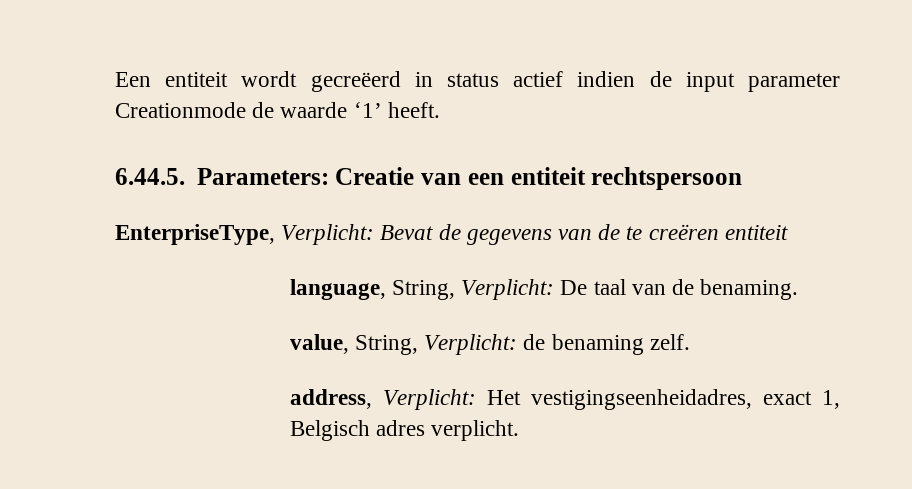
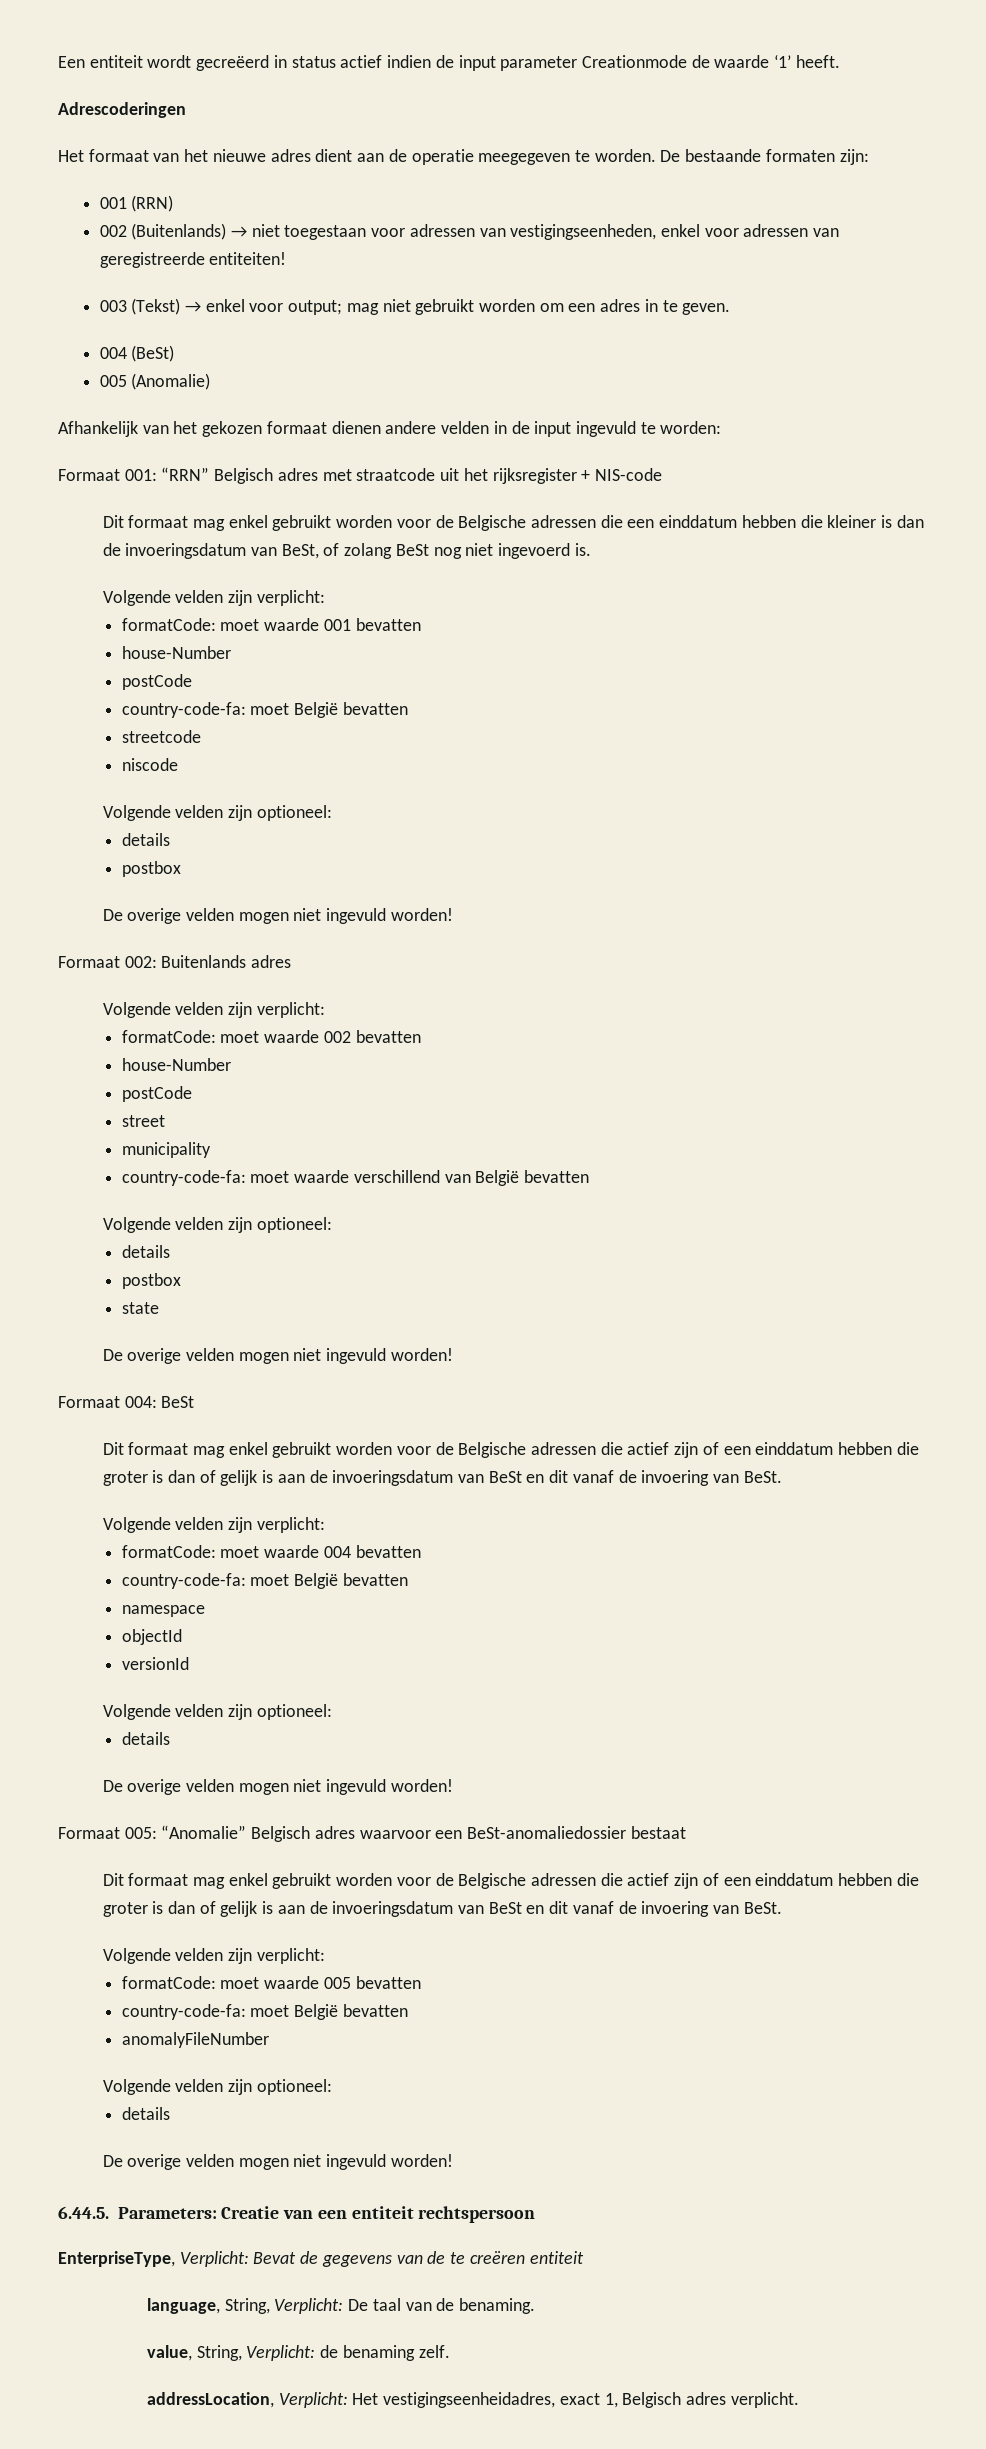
+ Adrescoderingen
+ Het formaat van het nieuwe adres dient aan de operatie meegegeven te worden. De bestaande formaten zijn:
+ 001 (RRN)
+ 002 (Buitenlands) → niet toegestaan voor adressen van vestigingseenheden, enkel voor adressen van geregistreerde entiteiten!
+ 003 (Tekst) → enkel voor output; mag niet gebruikt worden om een adres in te geven.
+ 004 (BeSt)
+ 005 (Anomalie)
+ Afhankelijk van het gekozen formaat dienen andere velden in de input ingevuld te worden:
+ Formaat 001: “RRN” Belgisch adres met straatcode uit het rijksregister + NIS-code
+ Dit formaat mag enkel gebruikt worden voor de Belgische adressen die een einddatum hebben die kleiner is dan de invoeringsdatum van BeSt, of zolang BeSt nog niet ingevoerd is.
+ Volgende velden zijn verplicht:
+ formatCode: moet waarde 001 bevatten
+ house-Number
+ postCode
+ country-code-fa: moet België bevatten
+ streetcode
+ niscode
+ Volgende velden zijn optioneel:
+ details
+ postbox
+ De overige velden mogen niet ingevuld worden!
+ Formaat 002: Buitenlands adres
+ Volgende velden zijn verplicht:
+ formatCode: moet waarde 002 bevatten
+ house-Number
+ postCode
+ street
+ municipality
+ country-code-fa: moet waarde verschillend van België bevatten
+ Volgende velden zijn optioneel:
+ details
+ postbox
+ state
+ De overige velden mogen niet ingevuld worden!
+ Formaat 004: BeSt
+ Dit formaat mag enkel gebruikt worden voor de Belgische adressen die actief zijn of een einddatum hebben die groter is dan of gelijk is aan de invoeringsdatum van BeSt en dit vanaf de invoering van BeSt.
+ Volgende velden zijn verplicht:
+ formatCode: moet waarde 004 bevatten
+ country-code-fa: moet België bevatten
+ namespace
+ objectId
+ versionId
+ Volgende velden zijn optioneel:
+ details
+ De overige velden mogen niet ingevuld worden!
+ Formaat 005: “Anomalie” Belgisch adres waarvoor een BeSt-anomaliedossier bestaat
+ Dit formaat mag enkel gebruikt worden voor de Belgische adressen die actief zijn of een einddatum hebben die groter is dan of gelijk is aan de invoeringsdatum van BeSt en dit vanaf de invoering van BeSt.
+ Volgende velden zijn verplicht:
+ formatCode: moet waarde 005 bevatten
+ country-code-fa: moet België bevatten
+ anomalyFileNumber
+ Volgende velden zijn optioneel:
+ details
+ De overige velden mogen niet ingevuld worden!
- address, Verplicht: Het vestigingseenheidadres, exact 1, Belgisch adres verplicht.
+ addressLocation, Verplicht: Het vestigingseenheidadres, exact 1, Belgisch adres verplicht.

